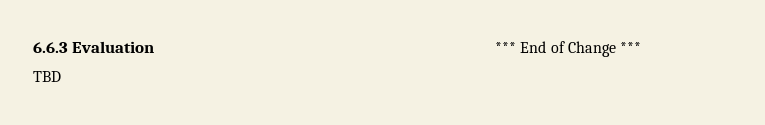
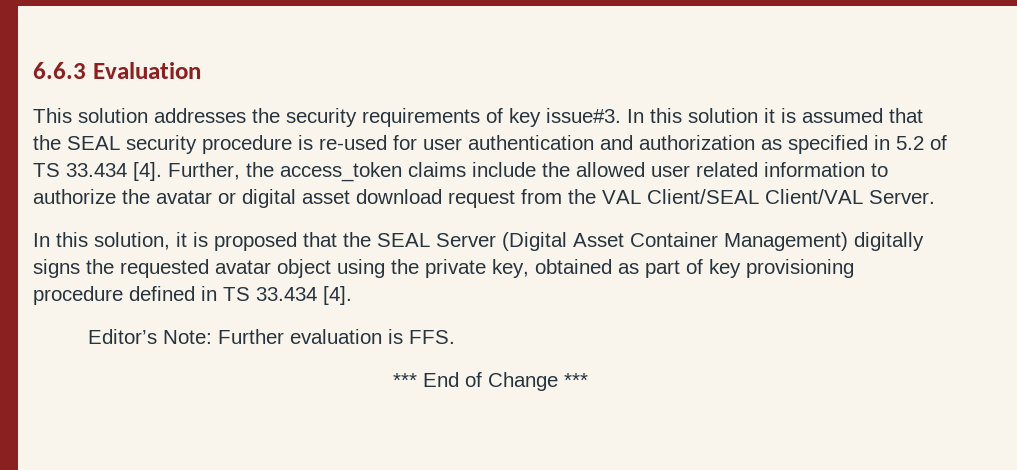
- TBD
+ This solution addresses the security requirements of key issue#3. In this solution it is assumed that the SEAL security procedure is re-used for user authentication and authorization as specified in 5.2 of TS 33.434 [4]. Further, the access_token claims include the allowed user related information to authorize the avatar or digital asset download request from the VAL Client/SEAL Client/VAL Server.
+ In this solution, it is proposed that the SEAL Server (Digital Asset Container Management) digitally signs the requested avatar object using the private key, obtained as part of key provisioning procedure defined in TS 33.434 [4].
+ Editor’s Note: Further evaluation is FFS.

